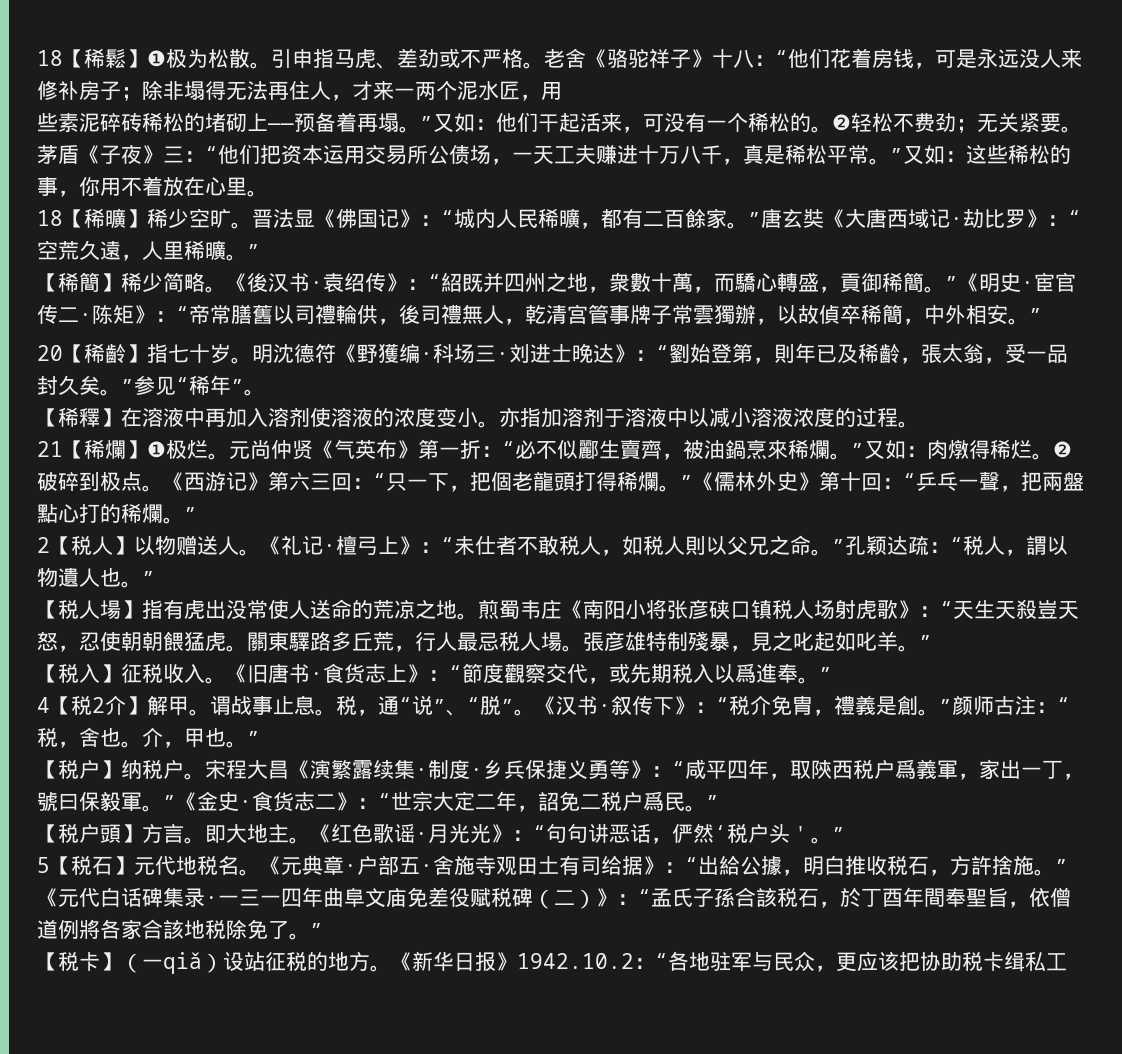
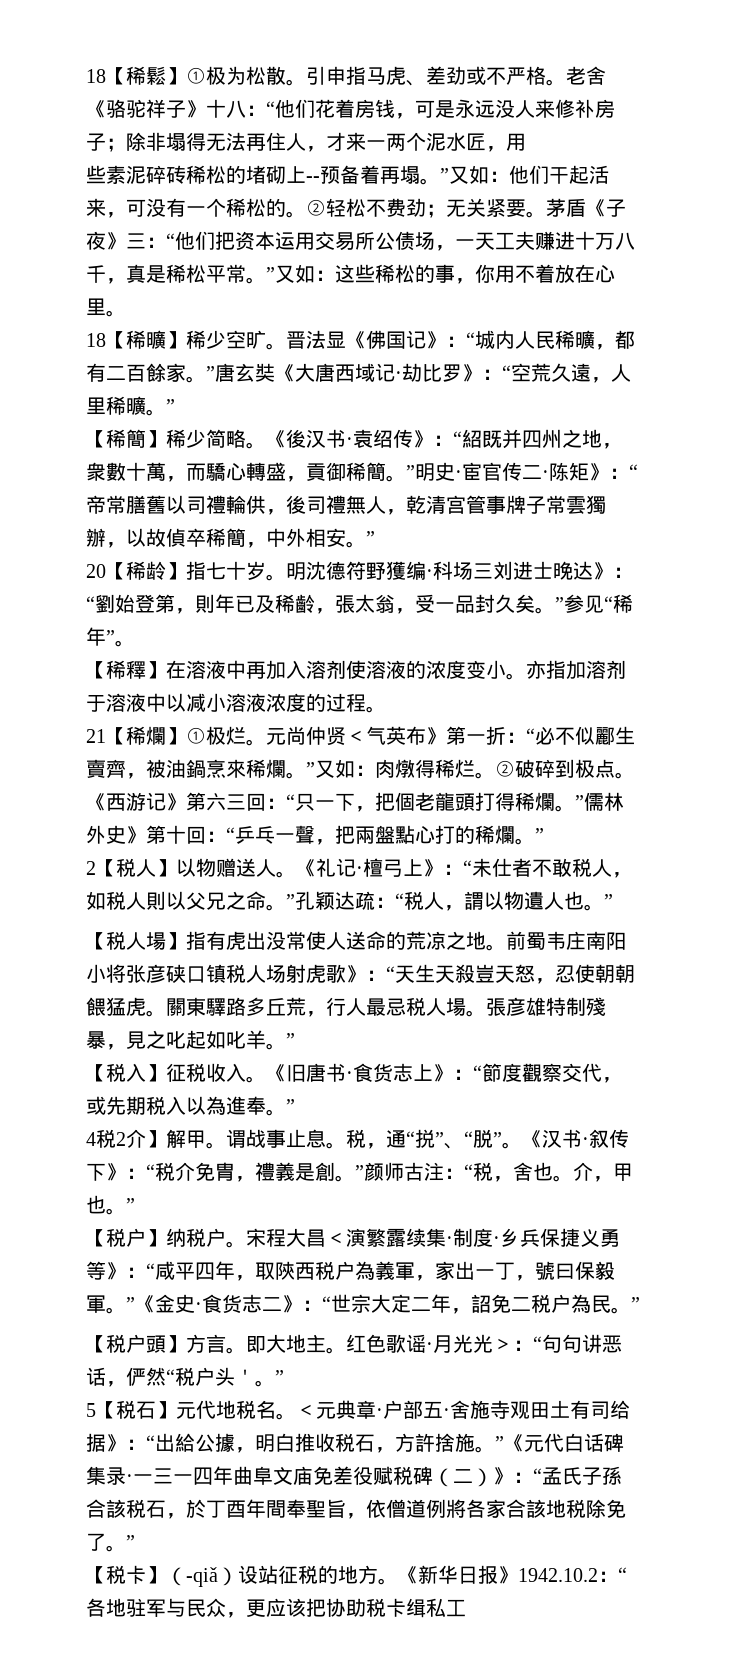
- 18【稀鬆】❶极为松散。
+ 18【稀鬆】①极为松散。
- 些素泥碎砖稀松的堵砌上——预备着再塌。”又如：他们干起活来，可没有一个稀松的。
+ 些素泥碎砖稀松的堵砌上--预备着再塌。”又如：他们干起活来，可没有一个稀松的。
- ❷轻松不费劲；无关紧要。
+ ②轻松不费劲；无关紧要。
- 《後汉书·袁绍传》：“紹既并四州之地，衆數十萬，而驕心轉盛，貢御稀簡。”《明史·宦官传二·陈矩》：“帝常膳舊以司禮輪供，後司禮無人，乾清宫管事牌子常雲獨辦，以故偵卒稀簡，中外相安。”
+ 《後汉书·袁绍传》：“紹既并四州之地，衆數十萬，而驕心轉盛，貢御稀簡。”明史·宦官传二·陈矩》：“帝常膳舊以司禮輪供，後司禮無人，乾清宫管事牌子常雲獨辦，以故偵卒稀簡，中外相安。”
- 20【稀齡】指七十岁。
+ 20【稀龄】指七十岁。
- 明沈德符《野獲编·科场三·刘进士晚达》：“劉始登第，則年已及稀齡，張太翁，受一品封久矣。”参见“稀年”。
+ 明沈德符野獲编·科场三刘进士晚达》：“劉始登第，則年已及稀齡，張太翁，受一品封久矣。”参见“稀年”。
- 21【稀爛】❶极烂。
+ 21【稀爛】①极烂。
- 元尚仲贤《气英布》第一折：“必不似酈生賣齊，被油鍋烹來稀爛。”又如：肉燉得稀烂。
+ 元尚仲贤＜气英布》第一折：“必不似酈生賣齊，被油鍋烹來稀爛。”又如：肉燉得稀烂。
- ❷破碎到极点。
+ ②破碎到极点。
- 《西游记》第六三回：“只一下，把個老龍頭打得稀爛。”《儒林外史》第十回：“乒乓一聲，把兩盤點心打的稀爛。”
+ 《西游记》第六三回：“只一下，把個老龍頭打得稀爛。”儒林外史》第十回：“乒乓一聲，把兩盤點心打的稀爛。”
- 煎蜀韦庄《南阳小将张彦硖口镇税人场射虎歌》：“天生天殺豈天怒，忍使朝朝餵猛虎。
+ 前蜀韦庄南阳小将张彦硖口镇税人场射虎歌》：“天生天殺豈天怒，忍使朝朝餵猛虎。
- 《旧唐书·食货志上》：“節度觀察交代，或先期税入以爲進奉。”
+ 《旧唐书·食货志上》：“節度觀察交代，或先期税入以為進奉。”
- 4【税2介】解甲。
+ 4税2介】解甲。
- 税，通“说”、“脱”。
+ 税，通“捝”、“脱”。
- 宋程大昌《演繁露续集·制度·乡兵保捷义勇等》：“咸平四年，取陝西税户爲義軍，家出一丁，號曰保毅軍。”《金史·食货志二》：“世宗大定二年，詔免二税户爲民。”
+ 宋程大昌＜演繁露续集·制度·乡兵保捷义勇等》：“咸平四年，取陝西税户為義軍，家出一丁，號曰保毅軍。”《金史·食货志二》：“世宗大定二年，詔免二税户為民。”
- 《红色歌谣·月光光》：“句句讲恶话，俨然‘税户头＇。”
+ 红色歌谣·月光光＞：“句句讲恶话，俨然“税户头＇。”
- 《元典章·户部五·舍施寺观田土有司给据》：“出給公據，明白推收税石，方許捨施。”《元代白话碑集录·一三一四年曲阜文庙免差役赋税碑（二）》：“孟氏子孫合該税石，於丁酉年間奉聖旨，依僧道例將各家合該地税除免了。”
+ ＜元典章·户部五·舍施寺观田土有司给据》：“出給公據，明白推收税石，方許捨施。”《元代白话碑集录·一三一四年曲阜文庙免差役赋税碑（二）》：“孟氏子孫合該税石，於丁酉年間奉聖旨，依僧道例將各家合該地税除免了。”
- 【税卡】（一qiǎ）设站征税的地方。
+ 【税卡】（-qiǎ）设站征税的地方。

